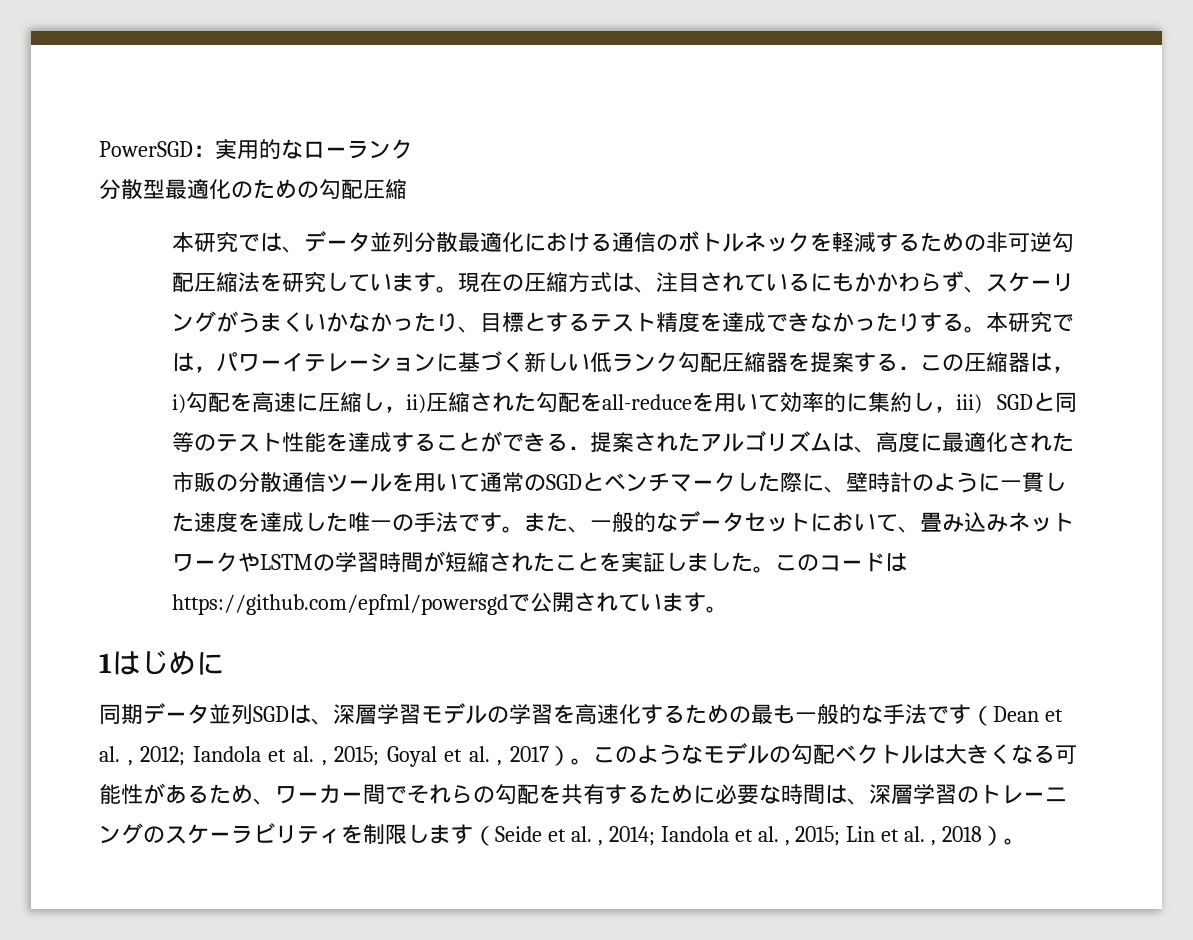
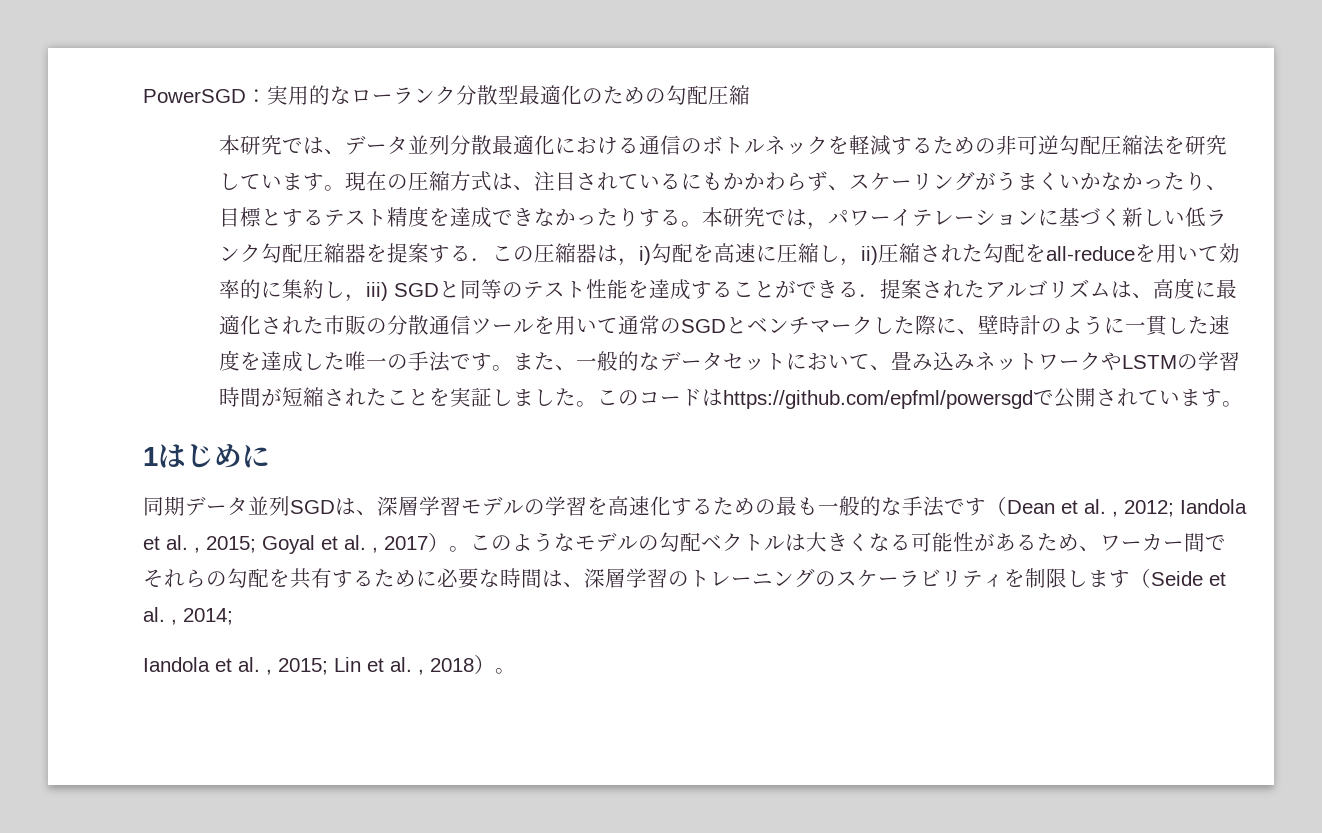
- PowerSGD：実用的なローランク
- 分散型最適化のための勾配圧縮
+ PowerSGD：実用的なローランク分散型最適化のための勾配圧縮
- このようなモデルの勾配ベクトルは大きくなる可能性があるため、ワーカー間でそれらの勾配を共有するために必要な時間は、深層学習のトレーニングのスケーラビリティを制限します（Seide et al. , 2014; Iandola et al. , 2015; Lin et al. , 2018）。
+ このようなモデルの勾配ベクトルは大きくなる可能性があるため、ワーカー間でそれらの勾配を共有するために必要な時間は、深層学習のトレーニングのスケーラビリティを制限します（Seide et al. , 2014;
+ Iandola et al. , 2015; Lin et al. , 2018）。

